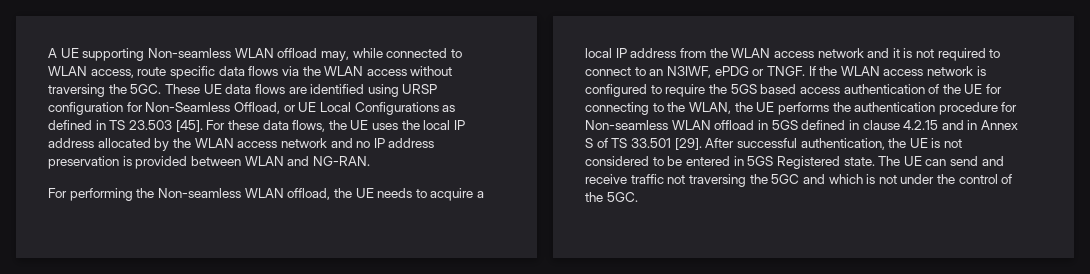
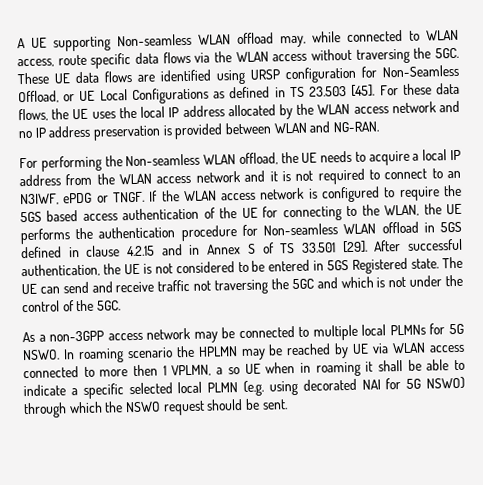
+ As a non-3GPP access network may be connected to multiple local PLMNs for 5G NSWO. In roaming scenario the HPLMN may be reached by UE via WLAN access connected to more then 1 VPLMN, a so UE when in roaming it shall be able to indicate a specific selected local PLMN (e.g. using decorated NAI for 5G NSWO) through which the NSWO request should be sent.

